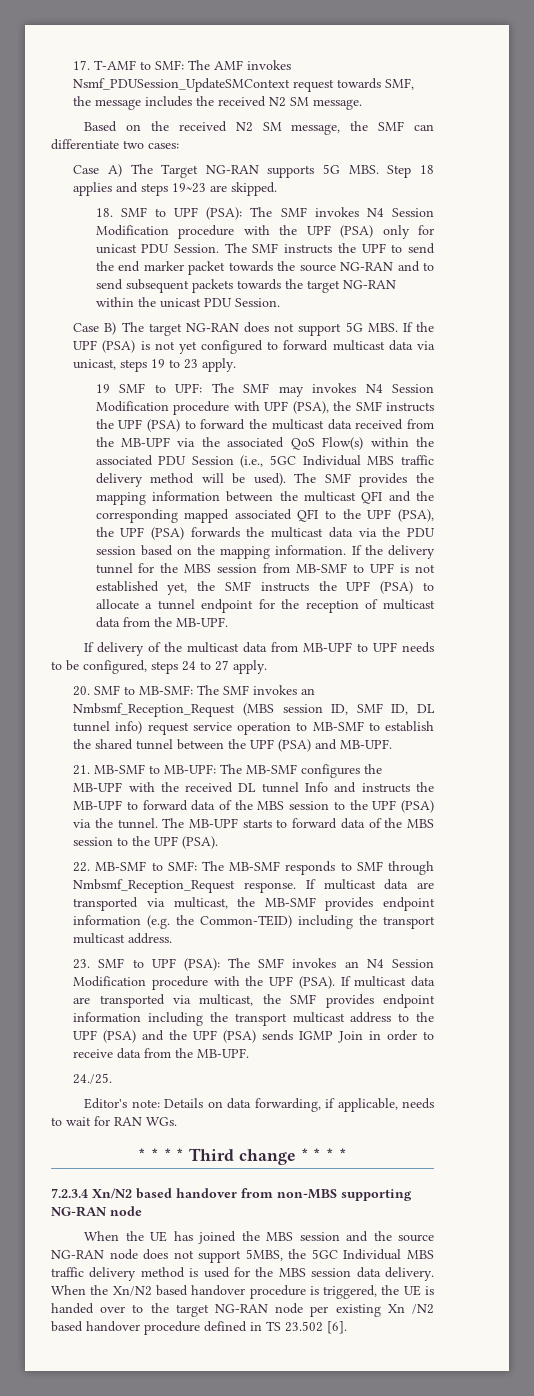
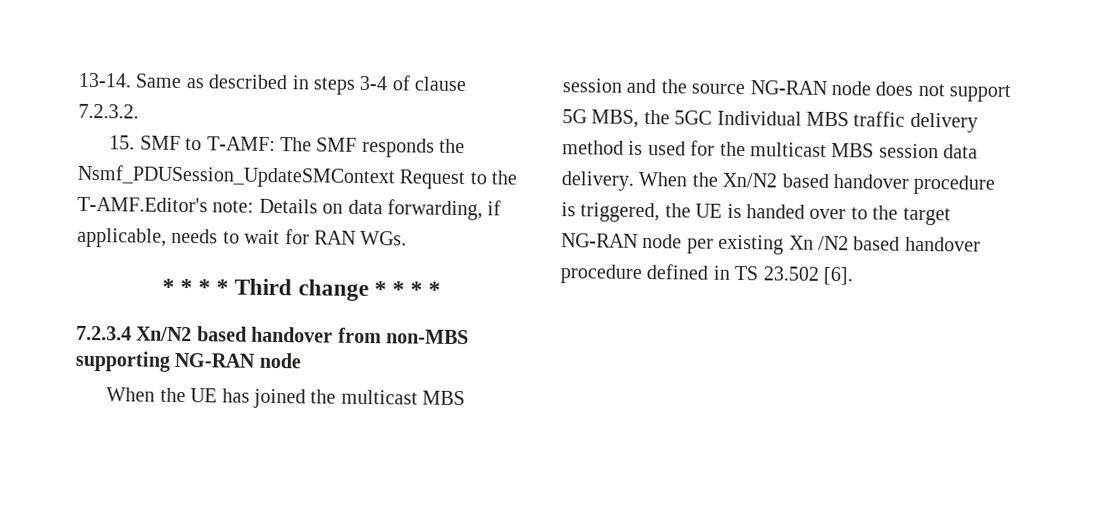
- 17. T-AMF to SMF: The AMF invokes Nsmf_PDUSession_UpdateSMContext request towards SMF, the message includes the received N2 SM message.
- Based on the received N2 SM message, the SMF can differentiate two cases:
- Case A) The Target NG-RAN supports 5G MBS. Step 18 applies and steps 19~23 are skipped.
- 18. SMF to UPF (PSA): The SMF invokes N4 Session Modification procedure with the UPF (PSA) only for unicast PDU Session. The SMF instructs the UPF to send the end marker packet towards the source NG-RAN and to send subsequent packets towards the target NG-RAN within the unicast PDU Session.
- Case B) The target NG-RAN does not support 5G MBS. If the UPF (PSA) is not yet configured to forward multicast data via unicast, steps 19 to 23 apply.
- 19 SMF to UPF: The SMF may invokes N4 Session Modification procedure with UPF (PSA), the SMF instructs the UPF (PSA) to forward the multicast data received from the MB-UPF via the associated QoS Flow(s) within the associated PDU Session (i.e., 5GC Individual MBS traffic delivery method will be used). The SMF provides the mapping information between the multicast QFI and the corresponding mapped associated QFI to the UPF (PSA), the UPF (PSA) forwards the multicast data via the PDU session based on the mapping information. If the delivery tunnel for the MBS session from MB-SMF to UPF is not established yet, the SMF instructs the UPF (PSA) to allocate a tunnel endpoint for the reception of multicast data from the MB-UPF.
- If delivery of the multicast data from MB-UPF to UPF needs to be configured, steps 24 to 27 apply.
- 20. SMF to MB-SMF: The SMF invokes an Nmbsmf_Reception_Request (MBS session ID, SMF ID, DL tunnel info) request service operation to MB-SMF to establish the shared tunnel between the UPF (PSA) and MB-UPF.
- 21. MB-SMF to MB-UPF: The MB-SMF configures the MB-UPF with the received DL tunnel Info and instructs the MB-UPF to forward data of the MBS session to the UPF (PSA) via the tunnel. The MB-UPF starts to forward data of the MBS session to the UPF (PSA).
- 22. MB-SMF to SMF: The MB-SMF responds to SMF through Nmbsmf_Reception_Request response. If multicast data are transported via multicast, the MB-SMF provides endpoint information (e.g. the Common-TEID) including the transport multicast address.
- 23. SMF to UPF (PSA): The SMF invokes an N4 Session Modification procedure with the UPF (PSA). If multicast data are transported via multicast, the SMF provides endpoint information including the transport multicast address to the UPF (PSA) and the UPF (PSA) sends IGMP Join in order to receive data from the MB-UPF.
- 24./25.
- Editor's note: Details on data forwarding, if applicable, needs to wait for RAN WGs.
+ 13-14. Same as described in steps 3-4 of clause 7.2.3.2.
+ 15. SMF to T-AMF: The SMF responds the Nsmf_PDUSession_UpdateSMContext Request to the T-AMF.Editor's note: Details on data forwarding, if applicable, needs to wait for RAN WGs.
- When the UE has joined the MBS session and the source NG-RAN node does not support 5MBS, the 5GC Individual MBS traffic delivery method is used for the MBS session data delivery.
+ When the UE has joined the multicast MBS session and the source NG-RAN node does not support 5G MBS, the 5GC Individual MBS traffic delivery method is used for the multicast MBS session data delivery.

